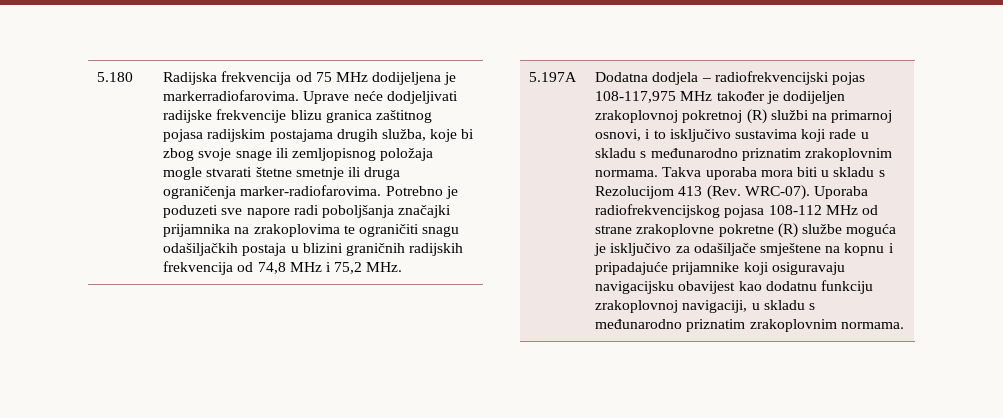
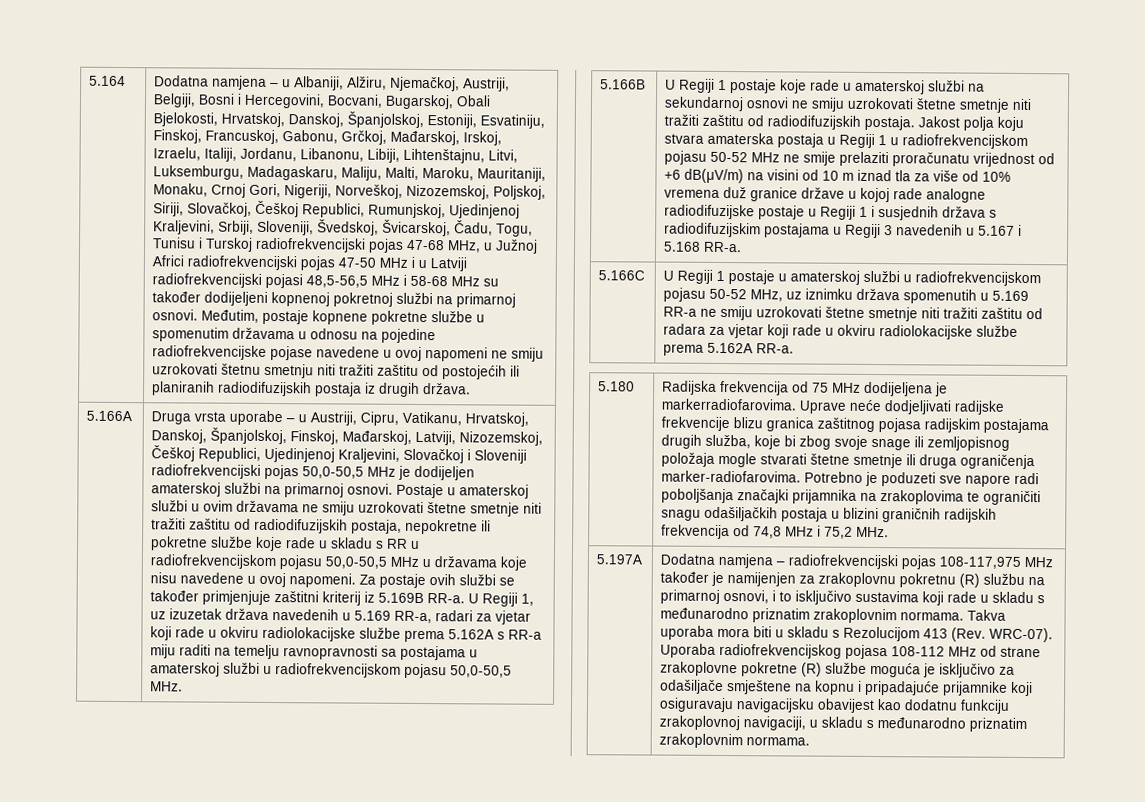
+ 5.164 | Dodatna namjena – u Albaniji, Alžiru, Njemačkoj, Austriji, Belgiji, Bosni i Hercegovini, Bocvani, Bugarskoj, Obali Bjelokosti, Hrvatskoj, Danskoj, Španjolskoj, Estoniji, Esvatiniju, Finskoj, Francuskoj, Gabonu, Grčkoj, Mađarskoj, Irskoj, Izraelu, Italiji, Jordanu, Libanonu, Libiji, Lihtenštajnu, Litvi, Luksemburgu, Madagaskaru, Maliju, Malti, Maroku, Mauritaniji, Monaku, Crnoj Gori, Nigeriji, Norveškoj, Nizozemskoj, Poljskoj, Siriji, Slovačkoj, Češkoj Republici, Rumunjskoj, Ujedinjenoj Kraljevini, Srbiji, Sloveniji, Švedskoj, Švicarskoj, Čadu, Togu, Tunisu i Turskoj radiofrekvencijski pojas 47-68 MHz, u Južnoj Africi radiofrekvencijski pojas 47-50 MHz i u Latviji radiofrekvencijski pojasi 48,5-56,5 MHz i 58-68 MHz su također dodijeljeni kopnenoj pokretnoj službi na primarnoj osnovi. Međutim, postaje kopnene pokretne službe u spomenutim državama u odnosu na pojedine radiofrekvencijske pojase navedene u ovoj napomeni ne smiju uzrokovati štetnu smetnju niti tražiti zaštitu od postojećih ili planiranih radiodifuzijskih postaja iz drugih država.
+ 5.166A | Druga vrsta uporabe – u Austriji, Cipru, Vatikanu, Hrvatskoj, Danskoj, Španjolskoj, Finskoj, Mađarskoj, Latviji, Nizozemskoj, Češkoj Republici, Ujedinjenoj Kraljevini, Slovačkoj i Sloveniji radiofrekvencijski pojas 50,0-50,5 MHz je dodijeljen amaterskoj službi na primarnoj osnovi. Postaje u amaterskoj službi u ovim državama ne smiju uzrokovati štetne smetnje niti tražiti zaštitu od radiodifuzijskih postaja, nepokretne ili pokretne službe koje rade u skladu s RR u radiofrekvencijskom pojasu 50,0-50,5 MHz u državama koje nisu navedene u ovoj napomeni. Za postaje ovih službi se također primjenjuje zaštitni kriterij iz 5.169B RR-a. U Regiji 1, uz izuzetak država navedenih u 5.169 RR-a, radari za vjetar koji rade u okviru radiolokacijske službe prema 5.162A s RR-a miju raditi na temelju ravnopravnosti sa postajama u amaterskoj službi u radiofrekvencijskom pojasu 50,0-50,5 MHz.
+ 5.166B | U Regiji 1 postaje koje rade u amaterskoj službi na sekundarnoj osnovi ne smiju uzrokovati štetne smetnje niti tražiti zaštitu od radiodifuzijskih postaja. Jakost polja koju stvara amaterska postaja u Regiji 1 u radiofrekvencijskom pojasu 50-52 MHz ne smije prelaziti proračunatu vrijednost od +6 dB(μV/m) na visini od 10 m iznad tla za više od 10% vremena duž granice države u kojoj rade analogne radiodifuzijske postaje u Regiji 1 i susjednih država s radiodifuzijskim postajama u Regiji 3 navedenih u 5.167 i 5.168 RR-a.
+ 5.166C | U Regiji 1 postaje u amaterskoj službi u radiofrekvencijskom pojasu 50-52 MHz, uz iznimku država spomenutih u 5.169 RR-a ne smiju uzrokovati štetne smetnje niti tražiti zaštitu od radara za vjetar koji rade u okviru radiolokacijske službe prema 5.162A RR-a.
- Dodatna dodjela – radiofrekvencijski pojas 108-117,975 MHz također je dodijeljen zrakoplovnoj pokretnoj (R) službi na primarnoj osnovi, i to isključivo sustavima koji rade u skladu s međunarodno priznatim zrakoplovnim normama.
+ Dodatna namjena – radiofrekvencijski pojas 108-117,975 MHz također je namijenjen za zrakoplovnu pokretnu (R) službu na primarnoj osnovi, i to isključivo sustavima koji rade u skladu s međunarodno priznatim zrakoplovnim normama.

